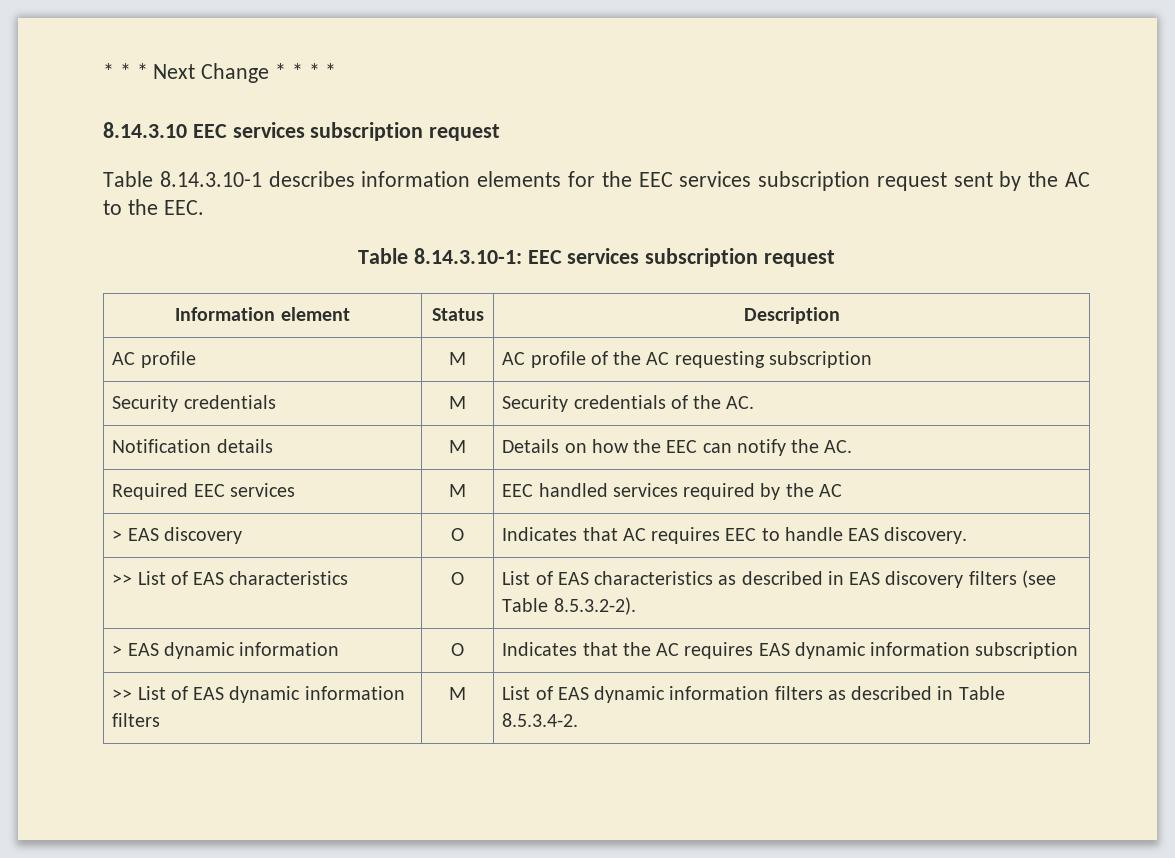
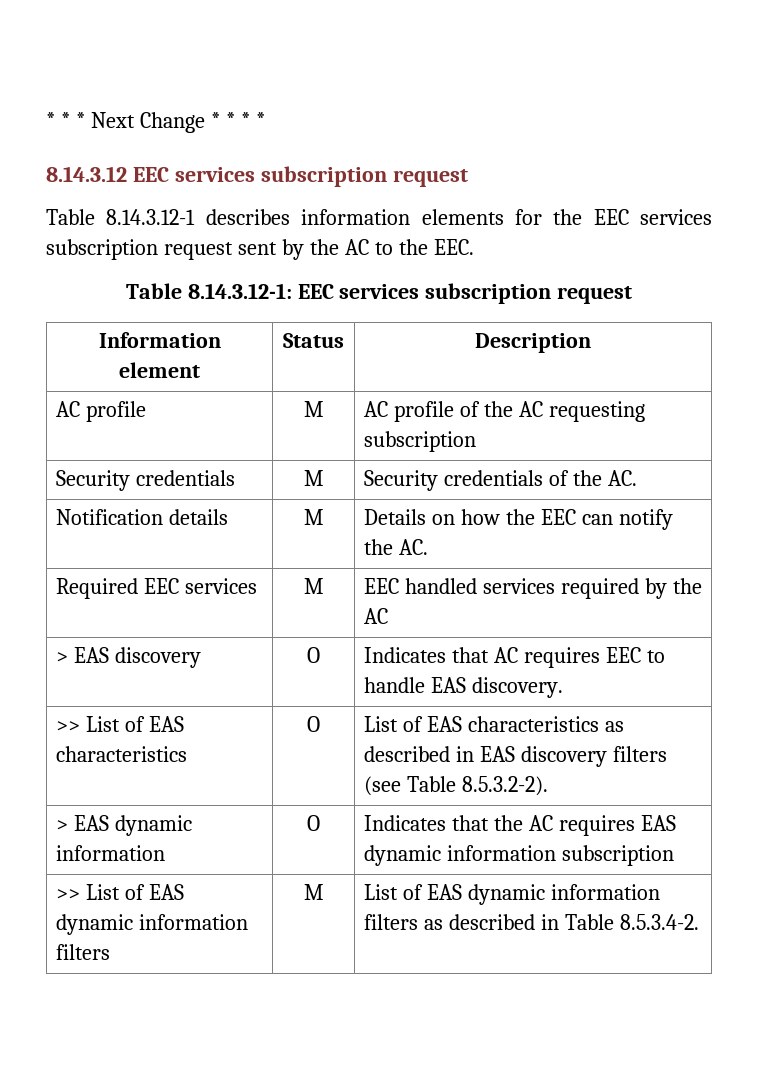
- 8.14.3.10 EEC services subscription request
+ 8.14.3.12 EEC services subscription request
- Table 8.14.3.10-1 describes information elements for the EEC services subscription request sent by the AC to the EEC.
+ Table 8.14.3.12-1 describes information elements for the EEC services subscription request sent by the AC to the EEC.
- Table 8.14.3.10-1: EEC services subscription request
+ Table 8.14.3.12-1: EEC services subscription request

